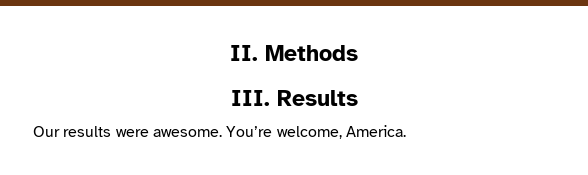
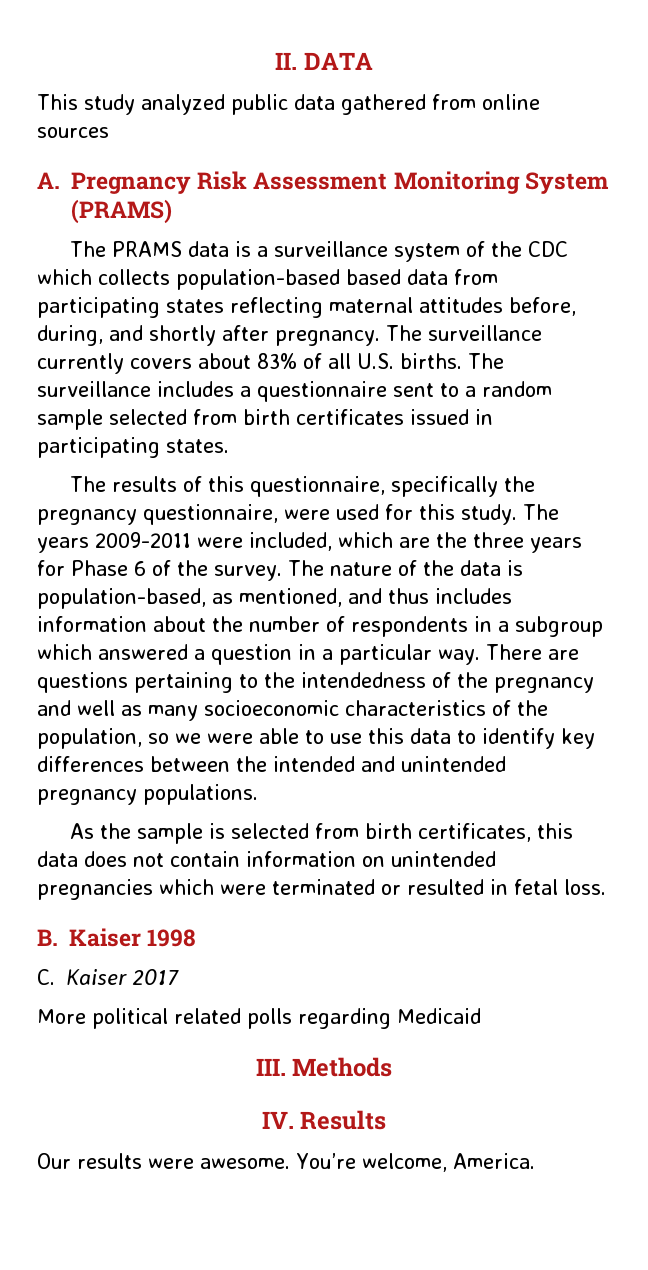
- II. Methods
+ II. DATA
+ This study analyzed public data gathered from online sources
+ A. Pregnancy Risk Assessment Monitoring System (PRAMS)
+ The PRAMS data is a surveillance system of the CDC which collects population-based based data from participating states reflecting maternal attitudes before, during, and shortly after pregnancy. The surveillance currently covers about 83% of all U.S. births. The surveillance includes a questionnaire sent to a random sample selected from birth certificates issued in participating states.
+ The results of this questionnaire, specifically the pregnancy questionnaire, were used for this study. The years 2009-2011 were included, which are the three years for Phase 6 of the survey. The nature of the data is population-based, as mentioned, and thus includes information about the number of respondents in a subgroup which answered a question in a particular way. There are questions pertaining to the intendedness of the pregnancy and well as many socioeconomic characteristics of the population, so we were able to use this data to identify key differences between the intended and unintended pregnancy populations.
+ As the sample is selected from birth certificates, this data does not contain information on unintended pregnancies which were terminated or resulted in fetal loss.
+ B. Kaiser 1998
+ C. Kaiser 2017
+ More political related polls regarding Medicaid
+ III. Methods
- III. Results
+ IV. Results

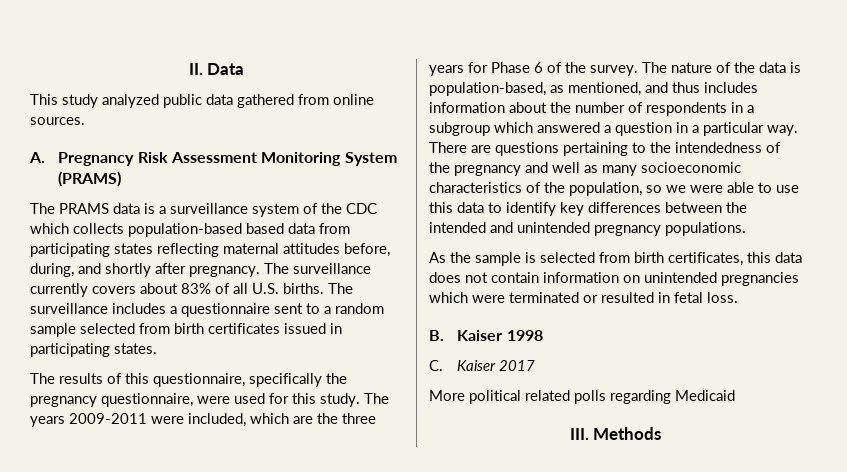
- II. DATA
+ II. Data
- This study analyzed public data gathered from online sources
+ This study analyzed public data gathered from online sources.
- IV. Results
- Our results were awesome. You’re welcome, America.

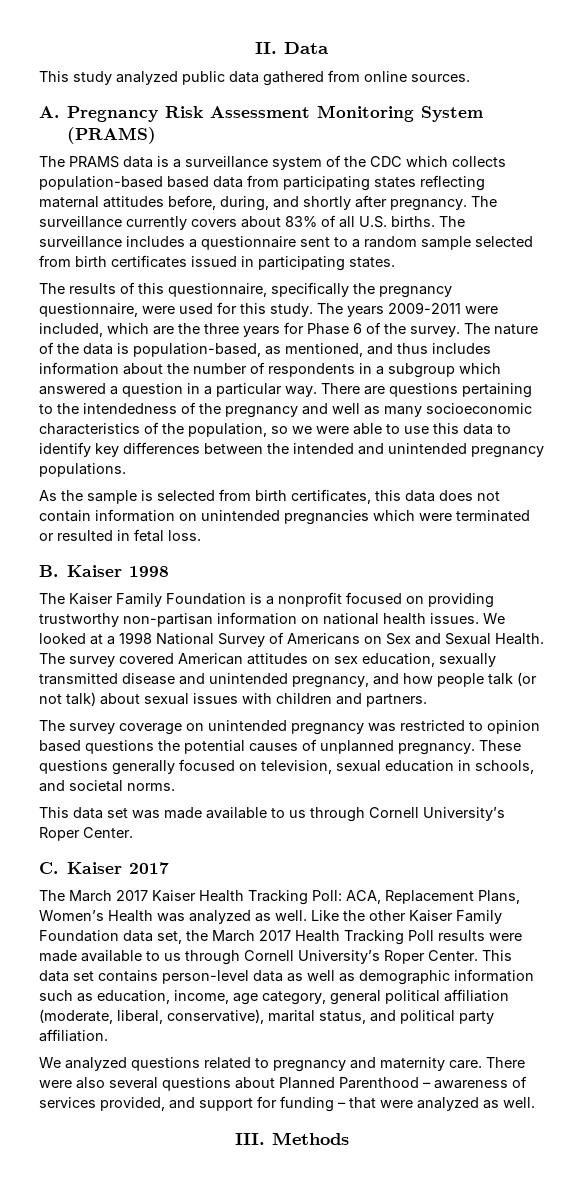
+ The Kaiser Family Foundation is a nonprofit focused on providing trustworthy non-partisan information on national health issues. We looked at a 1998 National Survey of Americans on Sex and Sexual Health. The survey covered American attitudes on sex education, sexually transmitted disease and unintended pregnancy, and how people talk (or not talk) about sexual issues with children and partners.
+ The survey coverage on unintended pregnancy was restricted to opinion based questions the potential causes of unplanned pregnancy. These questions generally focused on television, sexual education in schools, and societal norms.
+ This data set was made available to us through Cornell University’s Roper Center.
  C. Kaiser 2017
- More political related polls regarding Medicaid
+ The March 2017 Kaiser Health Tracking Poll: ACA, Replacement Plans, Women’s Health was analyzed as well. Like the other Kaiser Family Foundation data set, the March 2017 Health Tracking Poll results were made available to us through Cornell University’s Roper Center. This data set contains person-level data as well as demographic information such as education, income, age category, general political affiliation (moderate, liberal, conservative), marital status, and political party affiliation.
+ We analyzed questions related to pregnancy and maternity care. There were also several questions about Planned Parenthood – awareness of services provided, and support for funding – that were analyzed as well.

